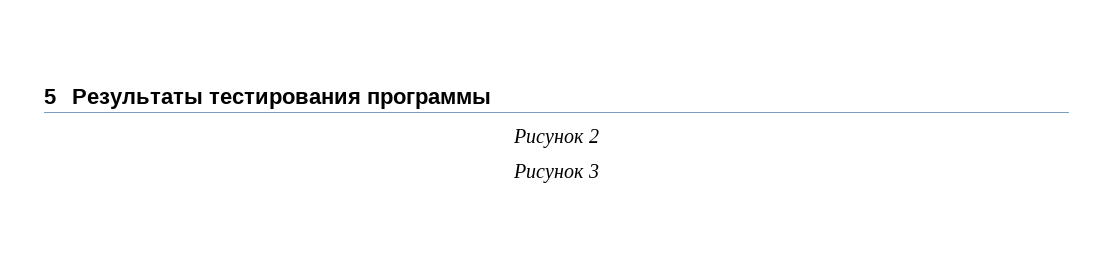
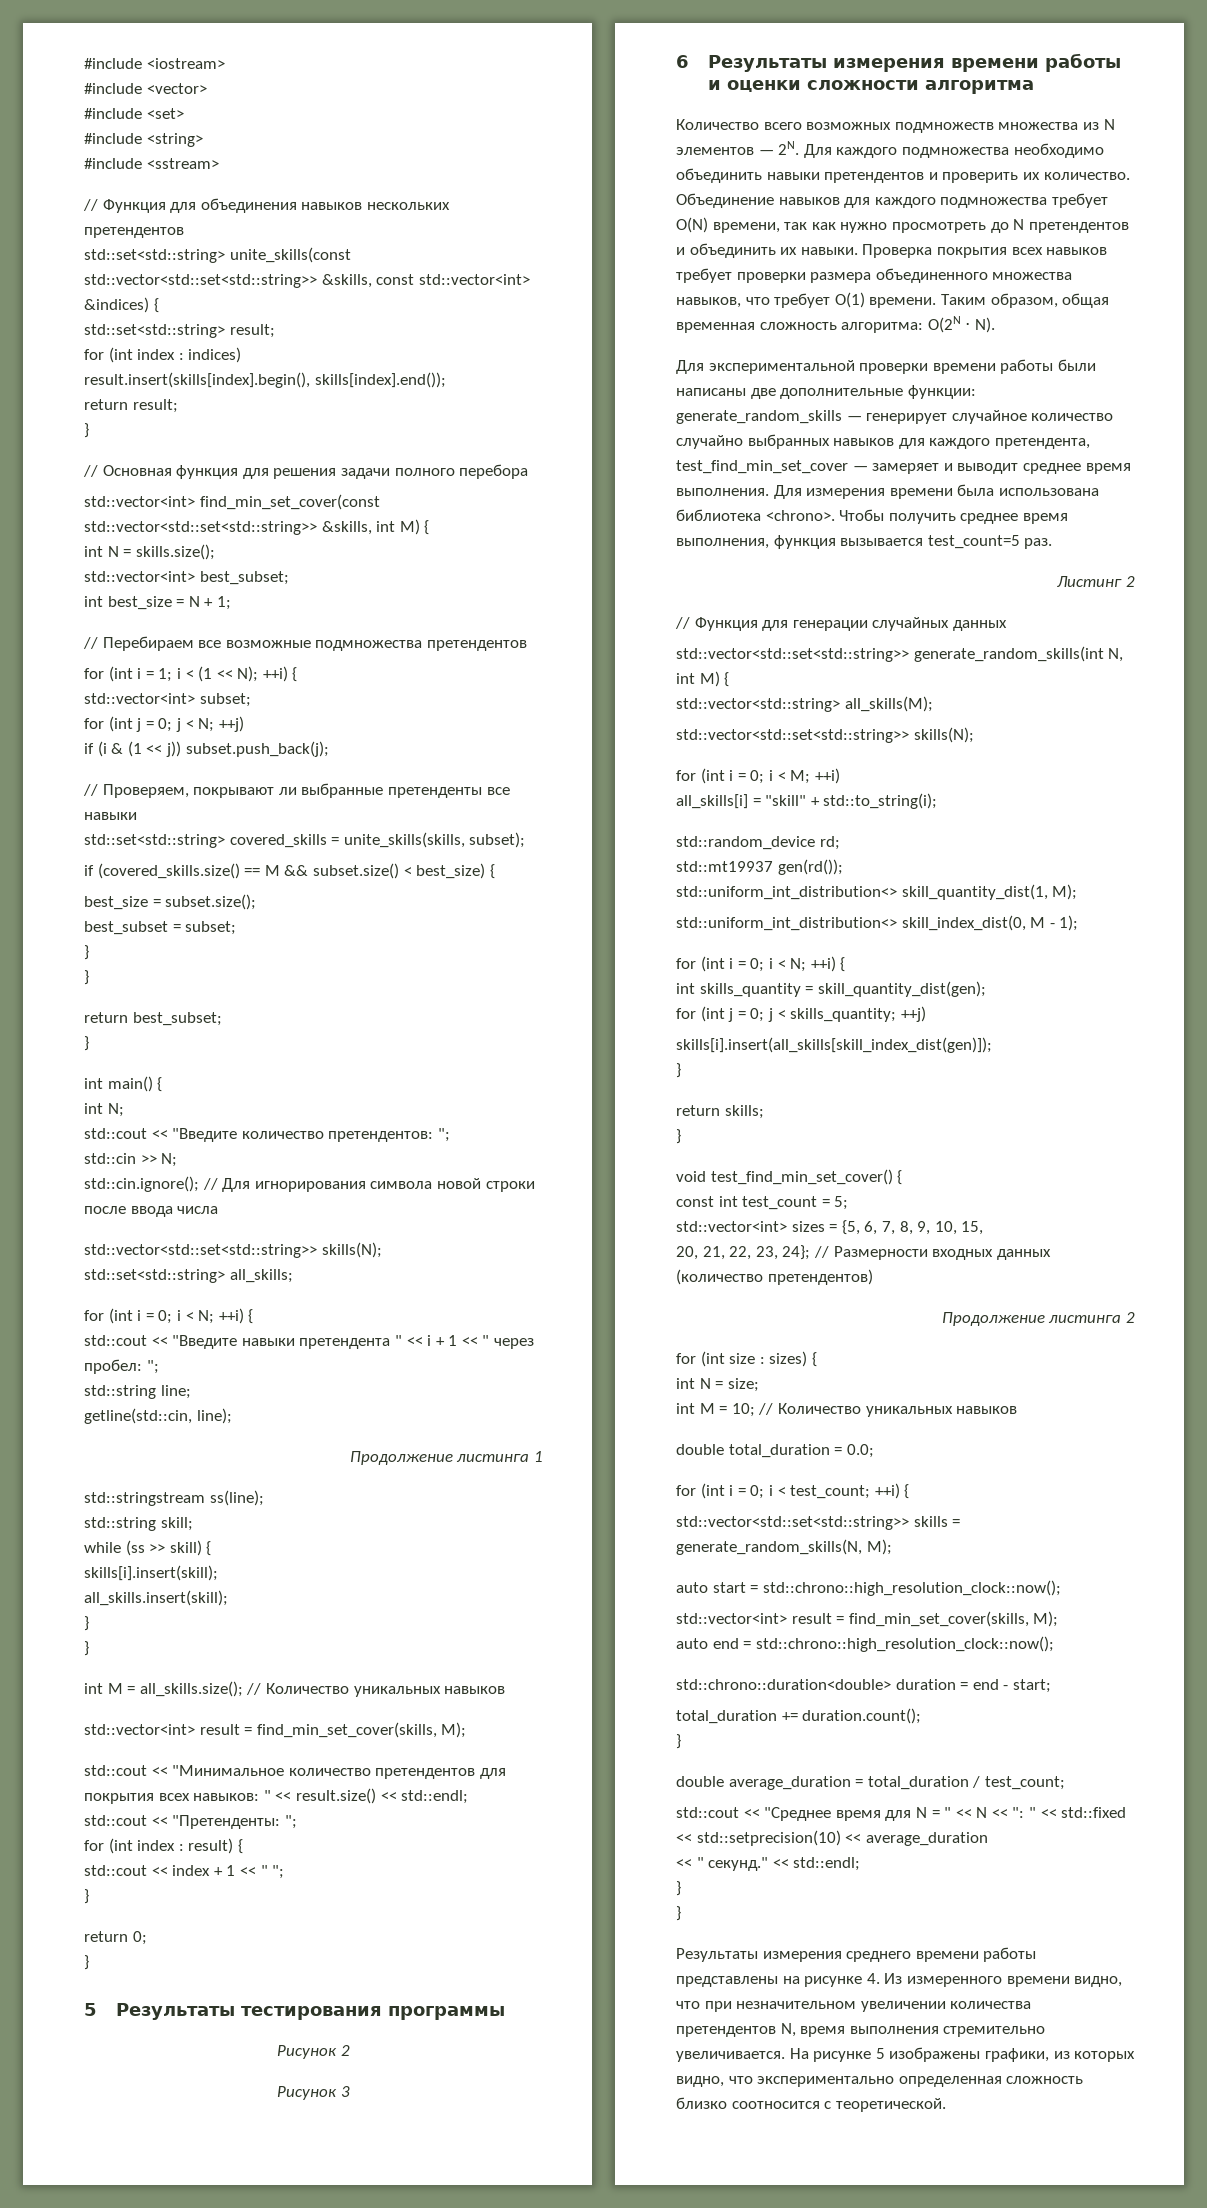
+ #include <iostream>
+ #include <vector>
+ #include <set>
+ #include <string>
+ #include <sstream>
+ // Функция для объединения навыков нескольких претендентов
+ std::set<std::string> unite_skills(const std::vector<std::set<std::string>> &skills, const std::vector<int> &indices) {
+ std::set<std::string> result;
+ for (int index : indices)
+ result.insert(skills[index].begin(), skills[index].end());
+ return result;
+ }
+ // Основная функция для решения задачи полного перебора
+ std::vector<int> find_min_set_cover(const std::vector<std::set<std::string>> &skills, int M) {
+ int N = skills.size();
+ std::vector<int> best_subset;
+ int best_size = N + 1;
+ // Перебираем все возможные подмножества претендентов
+ for (int i = 1; i < (1 << N); ++i) {
+ std::vector<int> subset;
+ for (int j = 0; j < N; ++j)
+ if (i & (1 << j)) subset.push_back(j);
+ // Проверяем, покрывают ли выбранные претенденты все навыки
+ std::set<std::string> covered_skills = unite_skills(skills, subset);
+ if (covered_skills.size() == M && subset.size() < best_size) {
+ best_size = subset.size();
+ best_subset = subset;
+ }
+ }
+ return best_subset;
+ }
+ int main() {
+ int N;
+ std::cout << "Введите количество претендентов: ";
+ std::cin >> N;
+ std::cin.ignore(); // Для игнорирования символа новой строки после ввода числа
+ std::vector<std::set<std::string>> skills(N);
+ std::set<std::string> all_skills;
+ for (int i = 0; i < N; ++i) {
+ std::cout << "Введите навыки претендента " << i + 1 << " через пробел: ";
+ std::string line;
+ getline(std::cin, line);
+ Продолжение листинга 1
+ std::stringstream ss(line);
+ std::string skill;
+ while (ss >> skill) {
+ skills[i].insert(skill);
+ all_skills.insert(skill);
+ }
+ }
+ int M = all_skills.size(); // Количество уникальных навыков
+ std::vector<int> result = find_min_set_cover(skills, M);
+ std::cout << "Минимальное количество претендентов для покрытия всех навыков: " << result.size() << std::endl;
+ std::cout << "Претенденты: ";
+ for (int index : result) {
+ std::cout << index + 1 << " ";
+ }
+ return 0;
+ }
+ 6 Результаты измерения времени работы и оценки сложности алгоритма
+ Количество всего возможных подмножеств множества из N элементов — 2N. Для каждого подмножества необходимо объединить навыки претендентов и проверить их количество. Объединение навыков для каждого подмножества требует O(N) времени, так как нужно просмотреть до N претендентов и объединить их навыки. Проверка покрытия всех навыков требует проверки размера объединенного множества навыков, что требует O(1) времени. Таким образом, общая временная сложность алгоритма: O(2N ⋅ N).
+ Для экспериментальной проверки времени работы были написаны две дополнительные функции: generate_random_skills — генерирует случайное количество случайно выбранных навыков для каждого претендента, test_find_min_set_cover — замеряет и выводит среднее время выполнения. Для измерения времени была использована библиотека <chrono>. Чтобы получить среднее время выполнения, функция вызывается test_count=5 раз.
+ Листинг 2
+ // Функция для генерации случайных данных
+ std::vector<std::set<std::string>> generate_random_skills(int N, int M) {
+ std::vector<std::string> all_skills(M);
+ std::vector<std::set<std::string>> skills(N);
+ for (int i = 0; i < M; ++i)
+ all_skills[i] = "skill" + std::to_string(i);
+ std::random_device rd;
+ std::mt19937 gen(rd());
+ std::uniform_int_distribution<> skill_quantity_dist(1, M);
+ std::uniform_int_distribution<> skill_index_dist(0, M - 1);
+ for (int i = 0; i < N; ++i) {
+ int skills_quantity = skill_quantity_dist(gen);
+ for (int j = 0; j < skills_quantity; ++j)
+ skills[i].insert(all_skills[skill_index_dist(gen)]);
+ }
+ return skills;
+ }
+ void test_find_min_set_cover() {
+ const int test_count = 5;
+ std::vector<int> sizes = {5, 6, 7, 8, 9, 10, 15,
+ 20, 21, 22, 23, 24}; // Размерности входных данных (количество претендентов)
+ Продолжение листинга 2
+ for (int size : sizes) {
+ int N = size;
+ int M = 10; // Количество уникальных навыков
+ double total_duration = 0.0;
+ for (int i = 0; i < test_count; ++i) {
+ std::vector<std::set<std::string>> skills = generate_random_skills(N, M);
+ auto start = std::chrono::high_resolution_clock::now();
+ std::vector<int> result = find_min_set_cover(skills, M);
+ auto end = std::chrono::high_resolution_clock::now();
+ std::chrono::duration<double> duration = end - start;
+ total_duration += duration.count();
+ }
+ double average_duration = total_duration / test_count;
+ std::cout << "Среднее время для N = " << N << ": " << std::fixed << std::setprecision(10) << average_duration
+ << " секунд." << std::endl;
+ }
+ }
+ Результаты измерения среднего времени работы представлены на рисунке 4. Из измеренного времени видно, что при незначительном увеличении количества претендентов N, время выполнения стремительно увеличивается. На рисунке 5 изображены графики, из которых видно, что экспериментально определенная сложность близко соотносится с теоретической.

